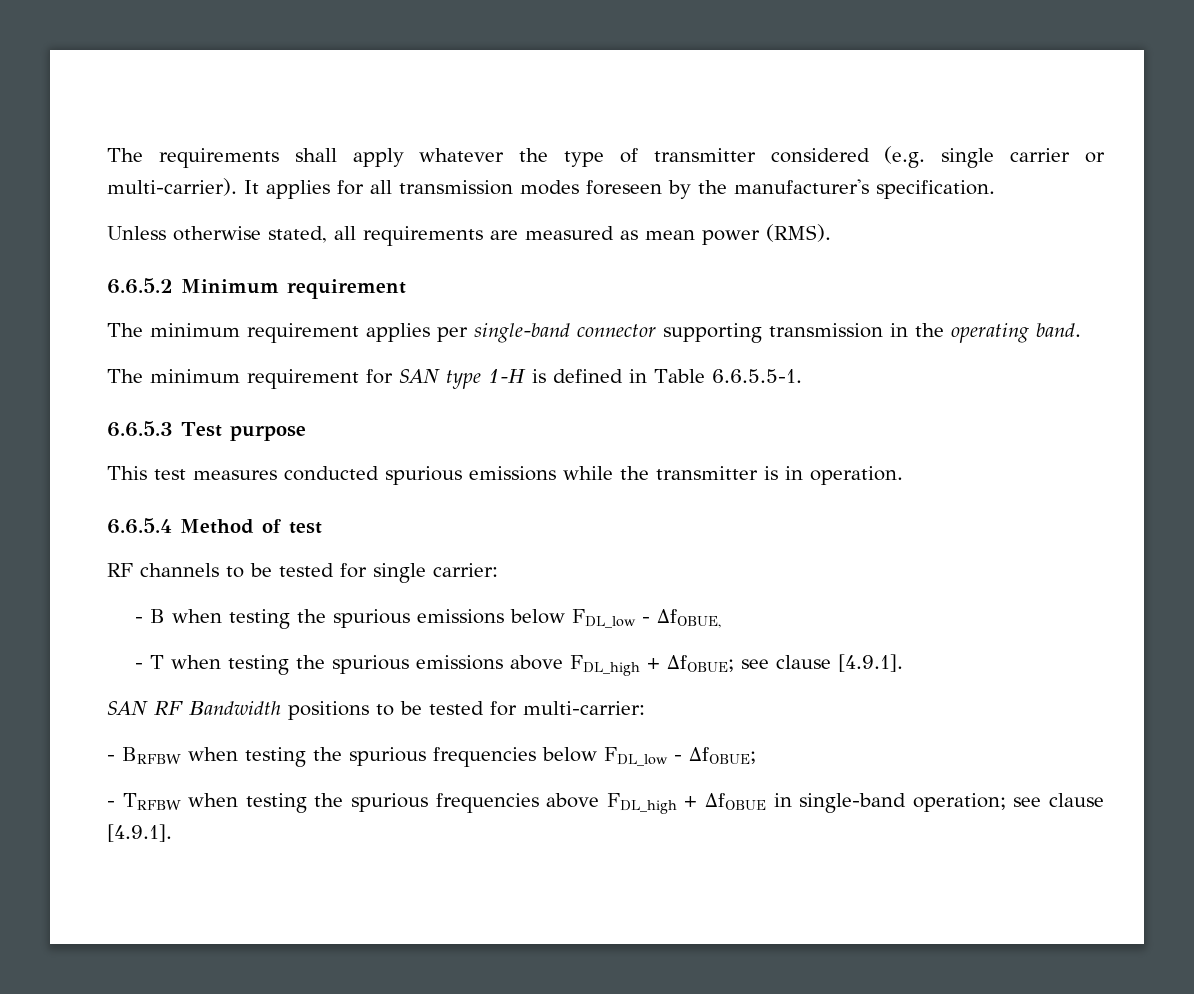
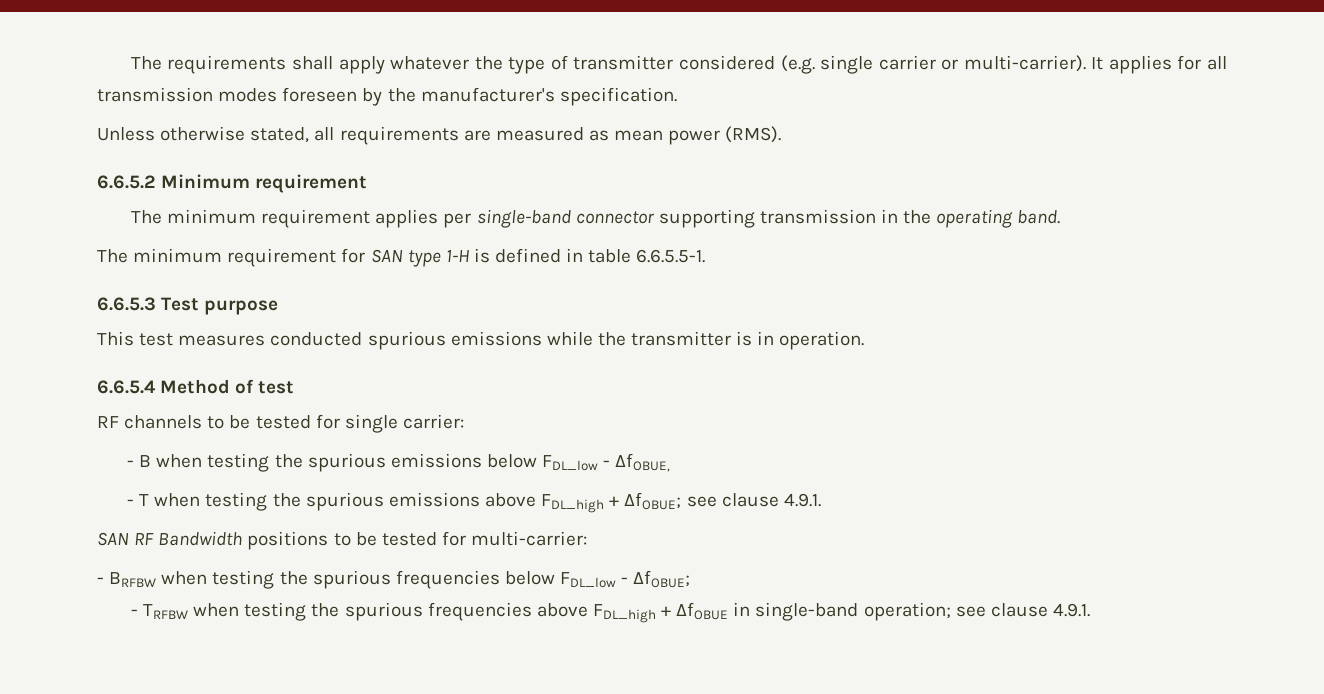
- The minimum requirement for SAN type 1-H is defined in Table 6.6.5.5-1.
+ The minimum requirement for SAN type 1-H is defined in table 6.6.5.5-1.
- - T when testing the spurious emissions above FDL_high + ΔfOBUE; see clause [4.9.1].
+ - T when testing the spurious emissions above FDL_high + ΔfOBUE; see clause 4.9.1.
- - TRFBW when testing the spurious frequencies above FDL_high + ΔfOBUE in single-band operation; see clause [4.9.1].
+ - TRFBW when testing the spurious frequencies above FDL_high + ΔfOBUE in single-band operation; see clause 4.9.1.

